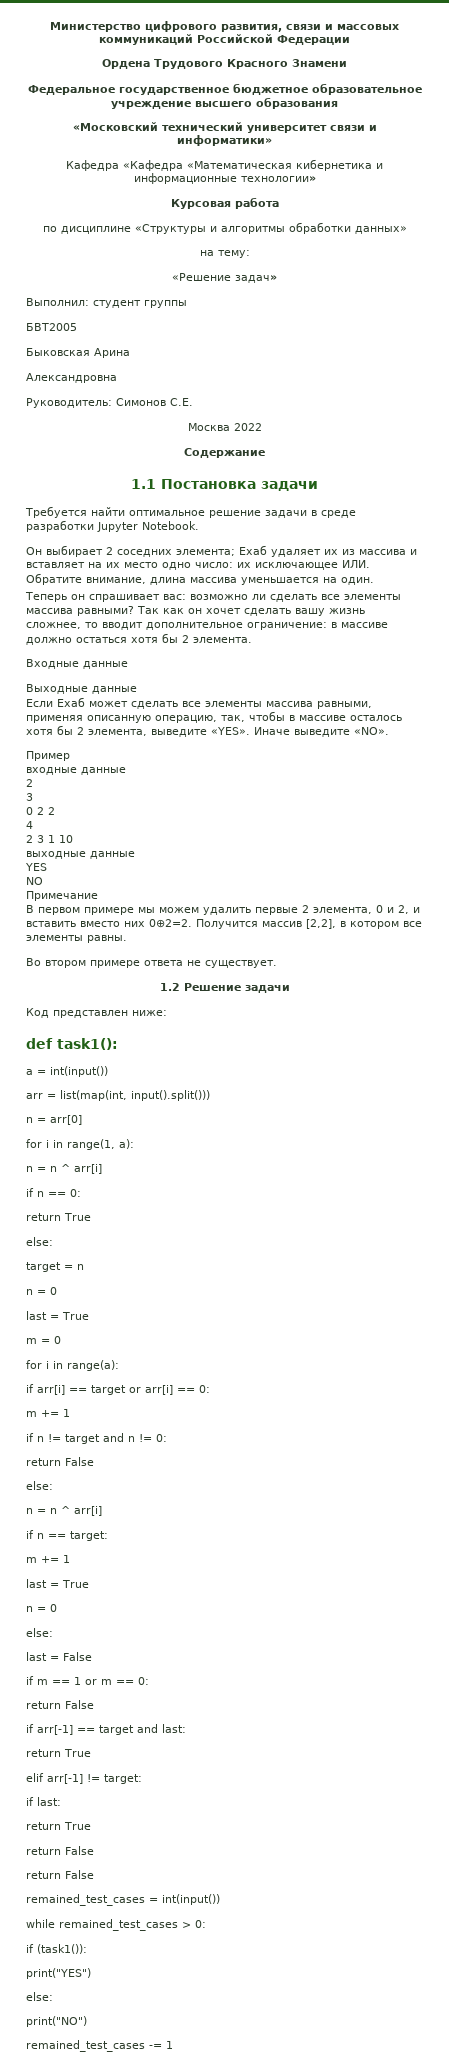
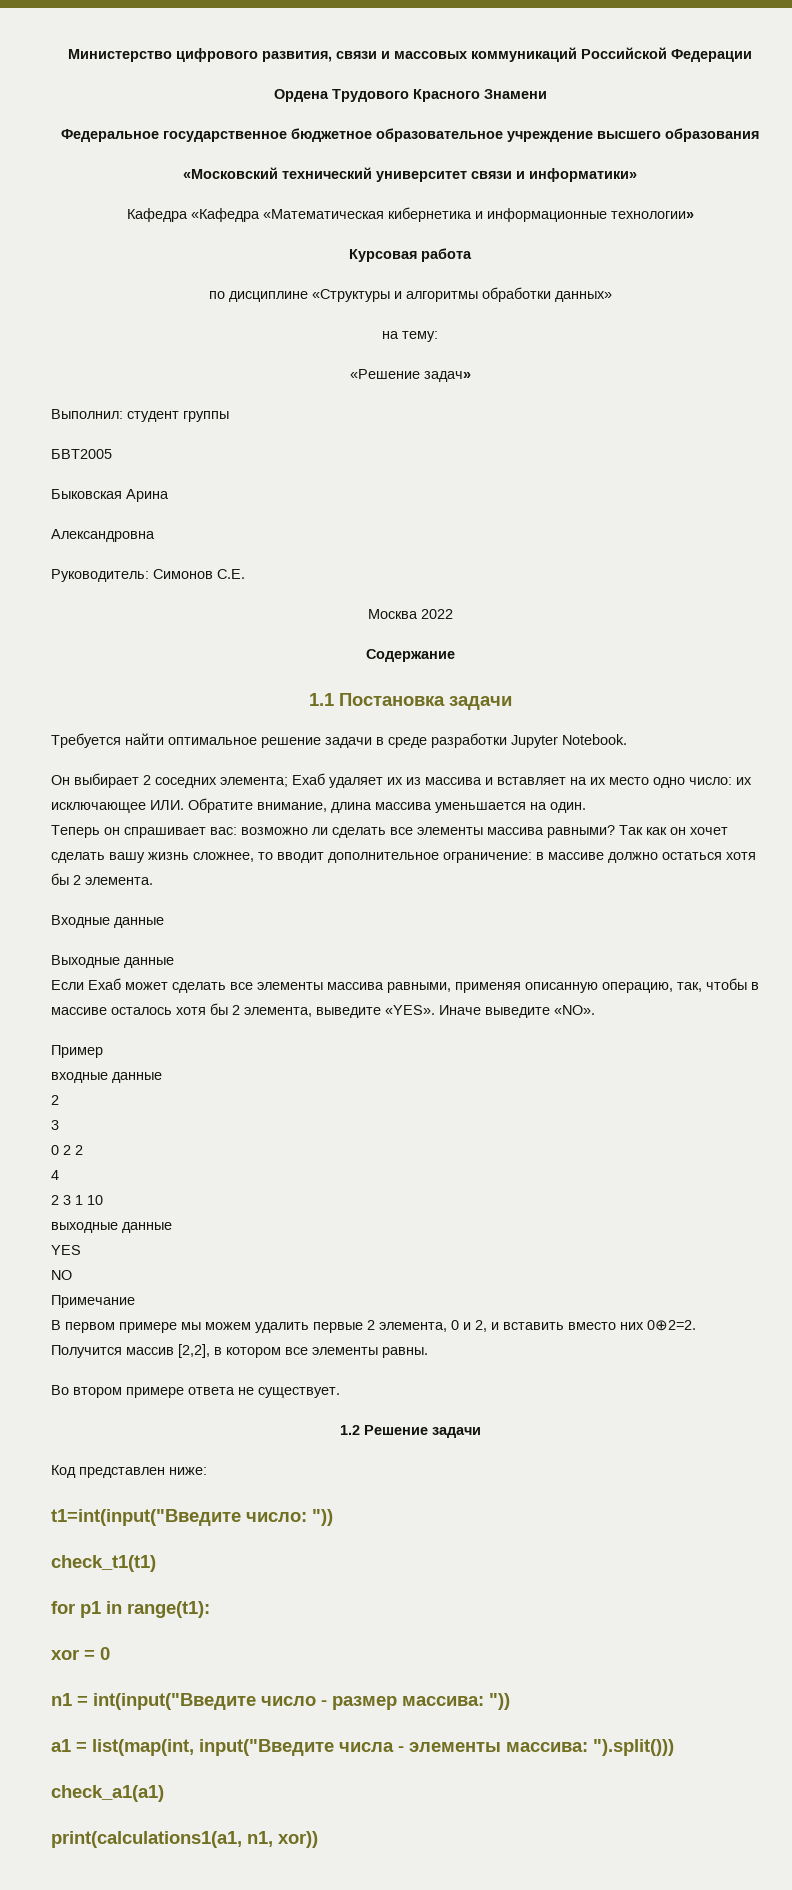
- def task1():
- a = int(input())
- arr = list(map(int, input().split()))
- n = arr[0]
- for i in range(1, a):
- n = n ^ arr[i]
- if n == 0:
- return True
- else:
- target = n
- n = 0
- last = True
- m = 0
- for i in range(a):
- if arr[i] == target or arr[i] == 0:
- m += 1
- if n != target and n != 0:
- return False
- else:
- n = n ^ arr[i]
- if n == target:
- m += 1
- last = True
- n = 0
- else:
- last = False
- if m == 1 or m == 0:
- return False
- if arr[-1] == target and last:
- return True
- elif arr[-1] != target:
- if last:
- return True
- return False
- return False
- remained_test_cases = int(input())
- while remained_test_cases > 0:
- if (task1()):
- print("YES")
- else:
- print("NO")
- remained_test_cases -= 1
+ t1=int(input("Введите число: "))
+ check_t1(t1)
+ for p1 in range(t1):
+ xor = 0
+ n1 = int(input("Введите число - размер массива: "))
+ a1 = list(map(int, input("Введите числа - элементы массива: ").split()))
+ check_a1(a1)
+ print(calculations1(a1, n1, xor))

